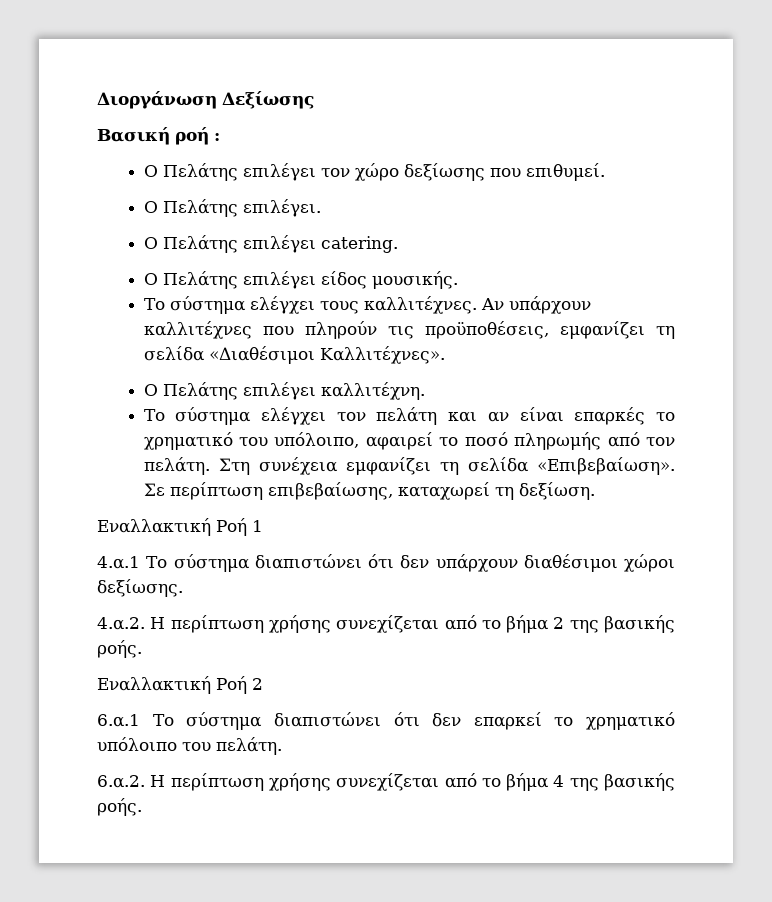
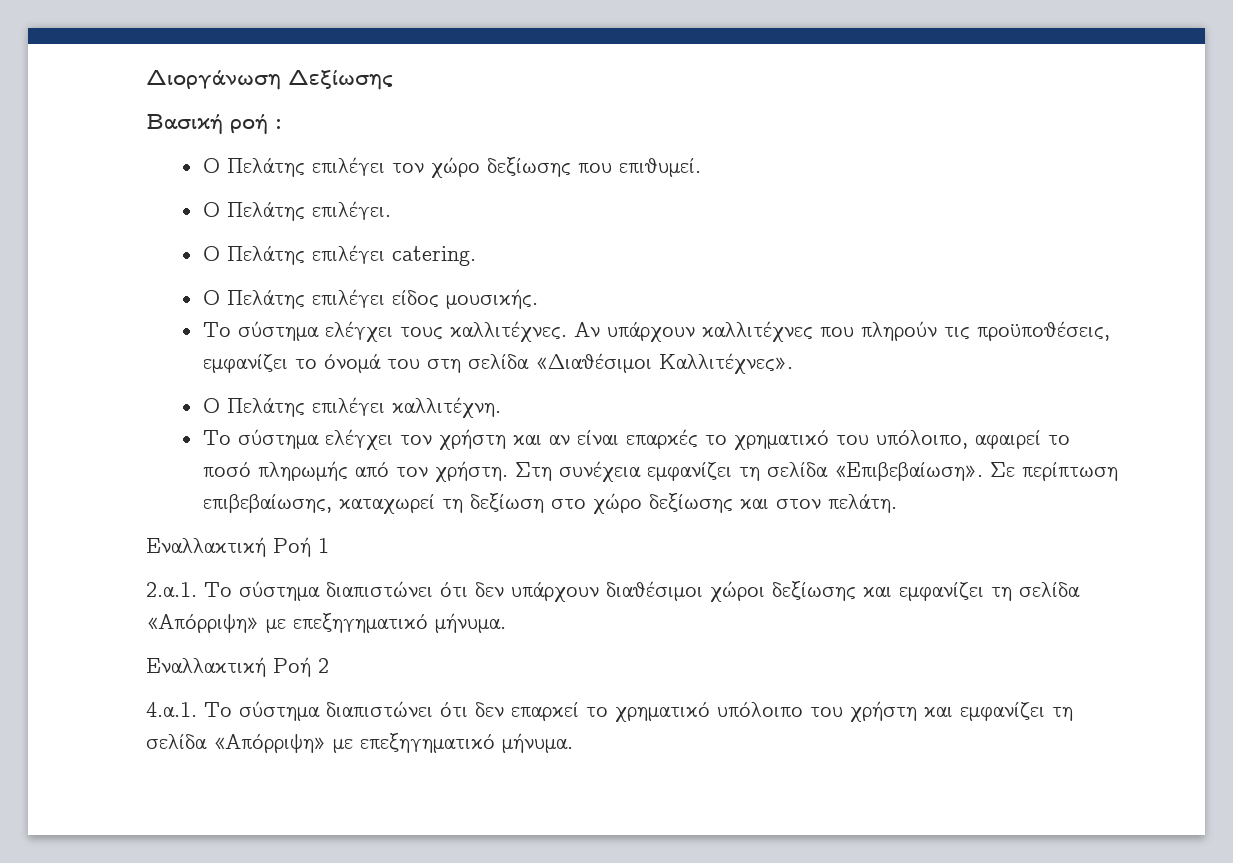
- Αν υπάρχουν καλλιτέχνες που πληρούν τις προϋποθέσεις, εμφανίζει τη σελίδα «Διαθέσιμοι Καλλιτέχνες».
+ Αν υπάρχουν καλλιτέχνες που πληρούν τις προϋποθέσεις, εμφανίζει το όνομά του στη σελίδα «Διαθέσιμοι Καλλιτέχνες».
- Το σύστημα ελέγχει τον πελάτη και αν είναι επαρκές το χρηματικό του υπόλοιπο, αφαιρεί το ποσό πληρωμής από τον πελάτη.
+ Το σύστημα ελέγχει τον χρήστη και αν είναι επαρκές το χρηματικό του υπόλοιπο, αφαιρεί το ποσό πληρωμής από τον χρήστη.
- Σε περίπτωση επιβεβαίωσης, καταχωρεί τη δεξίωση.
+ Σε περίπτωση επιβεβαίωσης, καταχωρεί τη δεξίωση στο χώρο δεξίωσης και στον πελάτη.
- 4.α.1 Το σύστημα διαπιστώνει ότι δεν υπάρχουν διαθέσιμοι χώροι δεξίωσης.
- 4.α.2. Η περίπτωση χρήσης συνεχίζεται από το βήμα 2 της βασικής ροής.
+ 2.α.1. Το σύστημα διαπιστώνει ότι δεν υπάρχουν διαθέσιμοι χώροι δεξίωσης και εμφανίζει τη σελίδα «Απόρριψη» με επεξηγηματικό μήνυμα.
- 6.α.1 Το σύστημα διαπιστώνει ότι δεν επαρκεί το χρηματικό υπόλοιπο του πελάτη.
- 6.α.2. Η περίπτωση χρήσης συνεχίζεται από το βήμα 4 της βασικής ροής.
+ 4.α.1. Το σύστημα διαπιστώνει ότι δεν επαρκεί το χρηματικό υπόλοιπο του χρήστη και εμφανίζει τη σελίδα «Απόρριψη» με επεξηγηματικό μήνυμα.

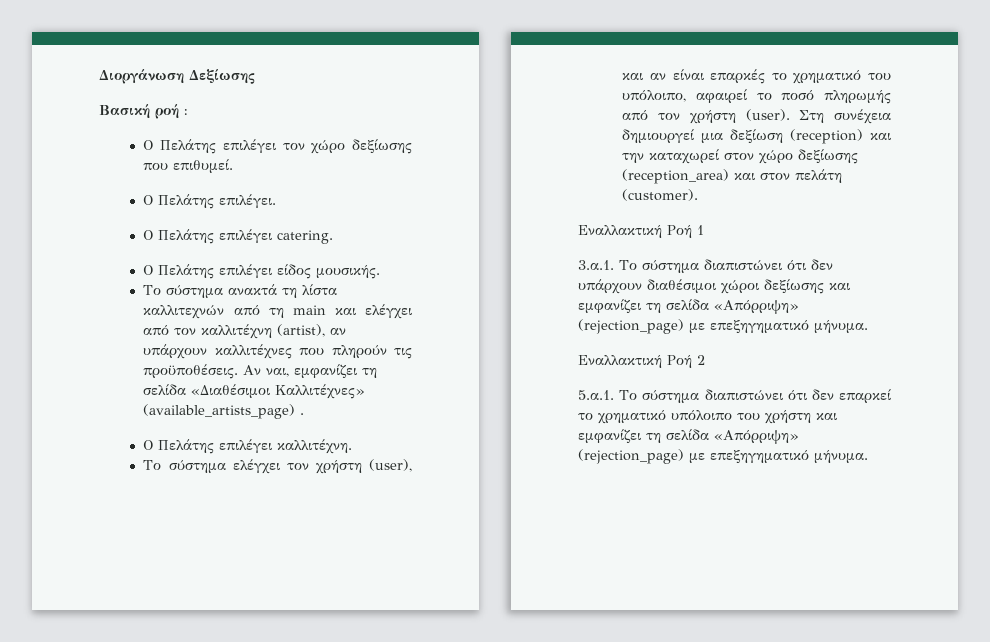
- Το σύστημα ελέγχει τους καλλιτέχνες. Αν υπάρχουν καλλιτέχνες που πληρούν τις προϋποθέσεις, εμφανίζει το όνομά του στη σελίδα «Διαθέσιμοι Καλλιτέχνες».
+ Το σύστημα ανακτά τη λίστα καλλιτεχνών από τη main και ελέγχει από τον καλλιτέχνη (artist), αν υπάρχουν καλλιτέχνες που πληρούν τις προϋποθέσεις. Αν ναι, εμφανίζει τη σελίδα «Διαθέσιμοι Καλλιτέχνες» (available_artists_page) .
- Το σύστημα ελέγχει τον χρήστη και αν είναι επαρκές το χρηματικό του υπόλοιπο, αφαιρεί το ποσό πληρωμής από τον χρήστη. Στη συνέχεια εμφανίζει τη σελίδα «Επιβεβαίωση». Σε περίπτωση επιβεβαίωσης, καταχωρεί τη δεξίωση στο χώρο δεξίωσης και στον πελάτη.
+ Το σύστημα ελέγχει τον χρήστη (user), και αν είναι επαρκές το χρηματικό του υπόλοιπο, αφαιρεί το ποσό πληρωμής από τον χρήστη (user). Στη συνέχεια δημιουργεί μια δεξίωση (reception) και την καταχωρεί στον χώρο δεξίωσης (reception_area) και στον πελάτη (customer).
- 2.α.1. Το σύστημα διαπιστώνει ότι δεν υπάρχουν διαθέσιμοι χώροι δεξίωσης και εμφανίζει τη σελίδα «Απόρριψη» με επεξηγηματικό μήνυμα.
+ 3.α.1. Το σύστημα διαπιστώνει ότι δεν υπάρχουν διαθέσιμοι χώροι δεξίωσης και εμφανίζει τη σελίδα «Απόρριψη» (rejection_page) με επεξηγηματικό μήνυμα.
- 4.α.1. Το σύστημα διαπιστώνει ότι δεν επαρκεί το χρηματικό υπόλοιπο του χρήστη και εμφανίζει τη σελίδα «Απόρριψη» με επεξηγηματικό μήνυμα.
+ 5.α.1. Το σύστημα διαπιστώνει ότι δεν επαρκεί το χρηματικό υπόλοιπο του χρήστη και εμφανίζει τη σελίδα «Απόρριψη» (rejection_page) με επεξηγηματικό μήνυμα.

